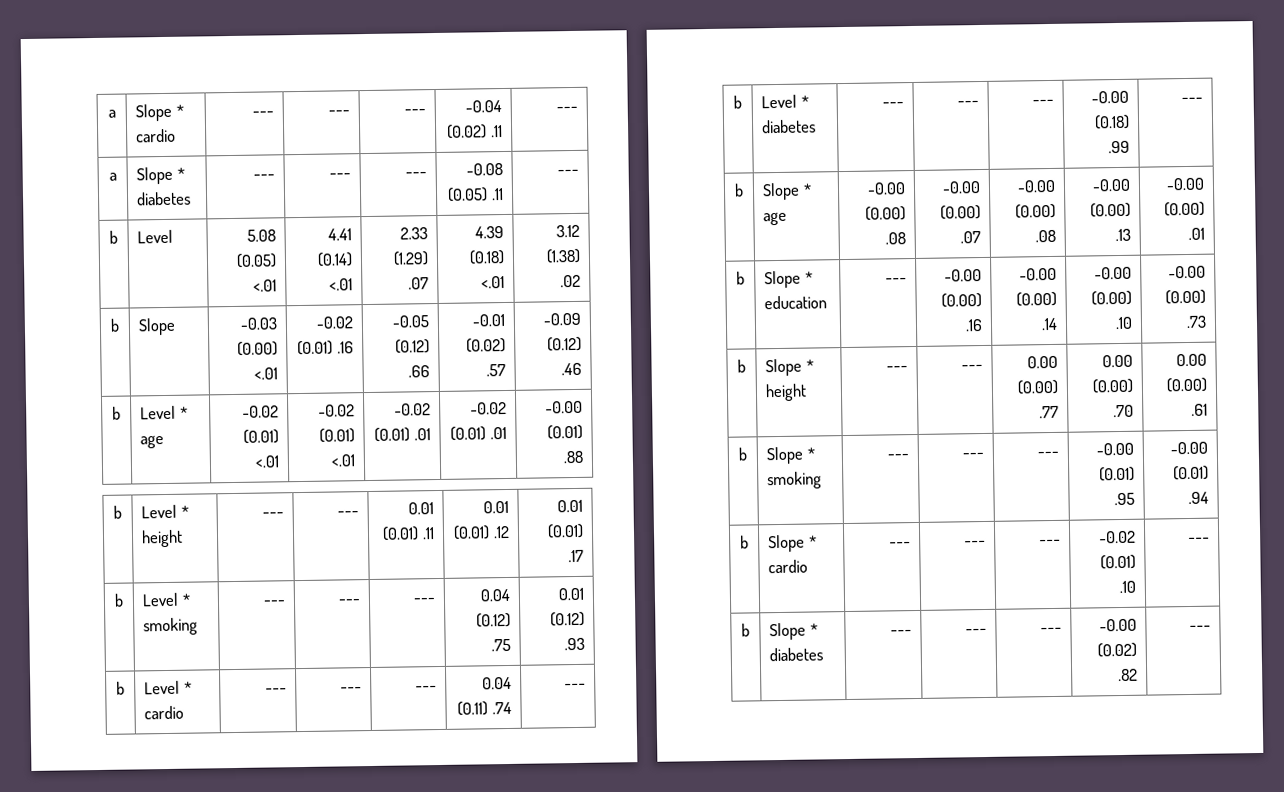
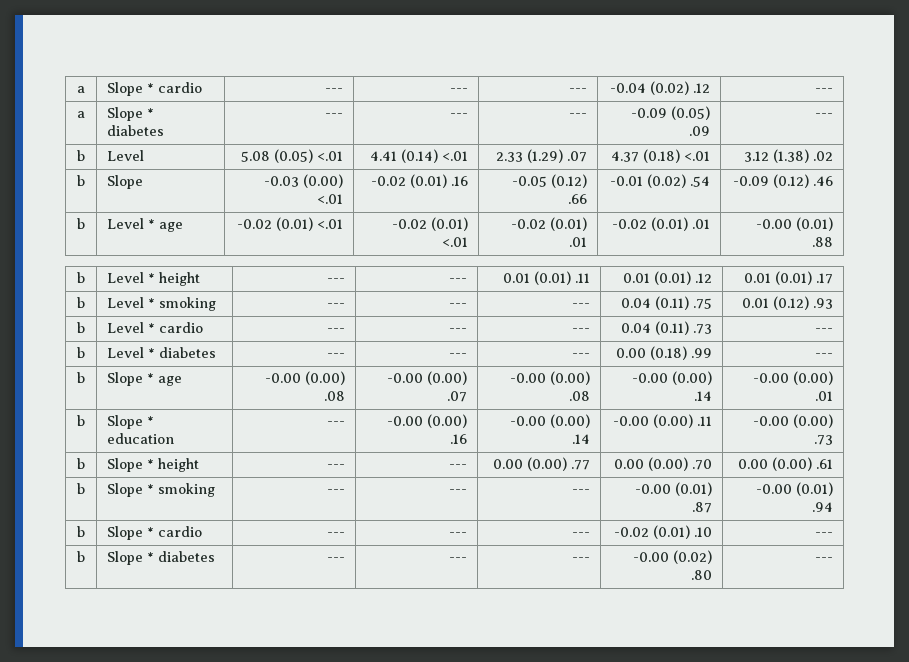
- a | Slope * cardio | --- | --- | --- | -0.04 (0.02) .11 | ---
+ a | Slope * cardio | --- | --- | --- | -0.04 (0.02) .12 | ---
- a | Slope * diabetes | --- | --- | --- | -0.08 (0.05) .11 | ---
+ a | Slope * diabetes | --- | --- | --- | -0.09 (0.05) .09 | ---
- b | Level | 5.08 (0.05) <.01 | 4.41 (0.14) <.01 | 2.33 (1.29) .07 | 4.39 (0.18) <.01 | 3.12 (1.38) .02
+ b | Level | 5.08 (0.05) <.01 | 4.41 (0.14) <.01 | 2.33 (1.29) .07 | 4.37 (0.18) <.01 | 3.12 (1.38) .02
- b | Slope | -0.03 (0.00) <.01 | -0.02 (0.01) .16 | -0.05 (0.12) .66 | -0.01 (0.02) .57 | -0.09 (0.12) .46
+ b | Slope | -0.03 (0.00) <.01 | -0.02 (0.01) .16 | -0.05 (0.12) .66 | -0.01 (0.02) .54 | -0.09 (0.12) .46
- b | Level * smoking | --- | --- | --- | 0.04 (0.12) .75 | 0.01 (0.12) .93
+ b | Level * smoking | --- | --- | --- | 0.04 (0.11) .75 | 0.01 (0.12) .93
- b | Level * cardio | --- | --- | --- | 0.04 (0.11) .74 | ---
+ b | Level * cardio | --- | --- | --- | 0.04 (0.11) .73 | ---
- b | Level * diabetes | --- | --- | --- | -0.00 (0.18) .99 | ---
+ b | Level * diabetes | --- | --- | --- | 0.00 (0.18) .99 | ---
- b | Slope * age | -0.00 (0.00) .08 | -0.00 (0.00) .07 | -0.00 (0.00) .08 | -0.00 (0.00) .13 | -0.00 (0.00) .01
+ b | Slope * age | -0.00 (0.00) .08 | -0.00 (0.00) .07 | -0.00 (0.00) .08 | -0.00 (0.00) .14 | -0.00 (0.00) .01
- b | Slope * education | --- | -0.00 (0.00) .16 | -0.00 (0.00) .14 | -0.00 (0.00) .10 | -0.00 (0.00) .73
+ b | Slope * education | --- | -0.00 (0.00) .16 | -0.00 (0.00) .14 | -0.00 (0.00) .11 | -0.00 (0.00) .73
- b | Slope * smoking | --- | --- | --- | -0.00 (0.01) .95 | -0.00 (0.01) .94
+ b | Slope * smoking | --- | --- | --- | -0.00 (0.01) .87 | -0.00 (0.01) .94
- b | Slope * diabetes | --- | --- | --- | -0.00 (0.02) .82 | ---
+ b | Slope * diabetes | --- | --- | --- | -0.00 (0.02) .80 | ---

